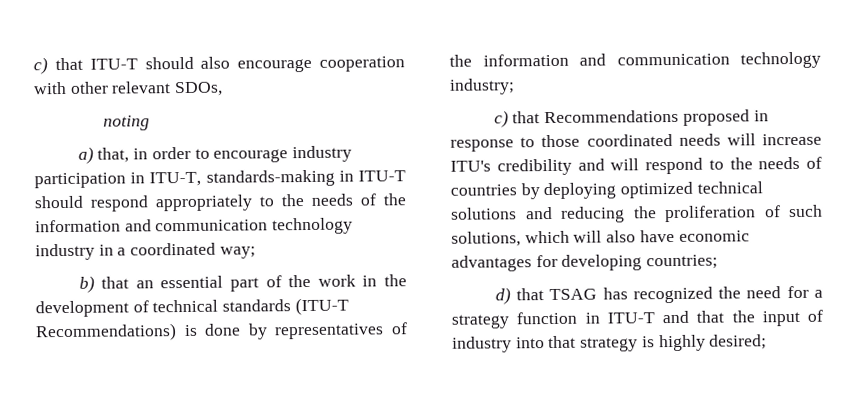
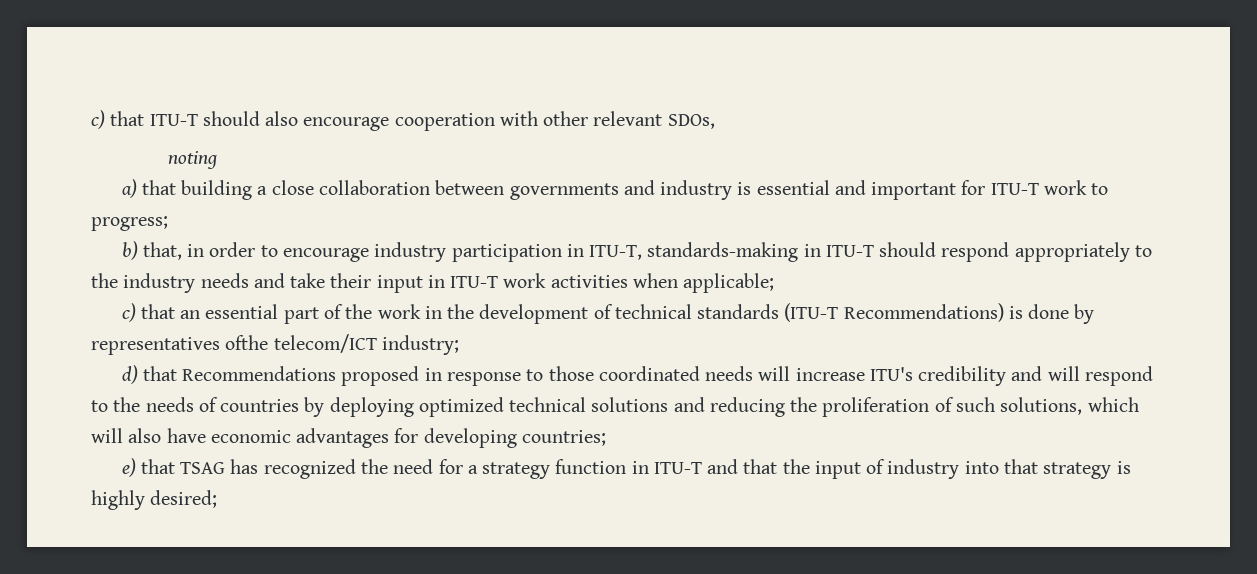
- a) that, in order to encourage industry participation in ITU-T, standards-making in ITU-T should respond appropriately to the needs of the information and communication technology industry in a coordinated way;
- b) that an essential part of the work in the development of technical standards (ITU-T Recommendations) is done by representatives of the information and communication technology industry;
+ a) that building a close collaboration between governments and industry is essential and important for ITU-T work to progress;
+ b) that, in order to encourage industry participation in ITU-T, standards-making in ITU-T should respond appropriately to the industry needs and take their input in ITU-T work activities when applicable;
+ c) that an essential part of the work in the development of technical standards (ITU-T Recommendations) is done by representatives ofthe telecom/ICT industry;
- c) that Recommendations proposed in response to those coordinated needs will increase ITU's credibility and will respond to the needs of countries by deploying optimized technical solutions and reducing the proliferation of such solutions, which will also have economic advantages for developing countries;
+ d) that Recommendations proposed in response to those coordinated needs will increase ITU's credibility and will respond to the needs of countries by deploying optimized technical solutions and reducing the proliferation of such solutions, which will also have economic advantages for developing countries;
- d) that TSAG has recognized the need for a strategy function in ITU-T and that the input of industry into that strategy is highly desired;
+ e) that TSAG has recognized the need for a strategy function in ITU-T and that the input of industry into that strategy is highly desired;

